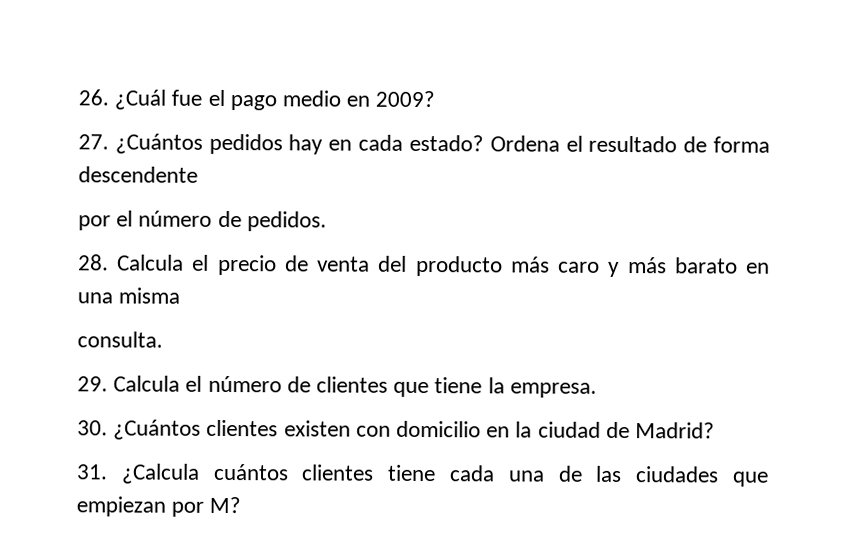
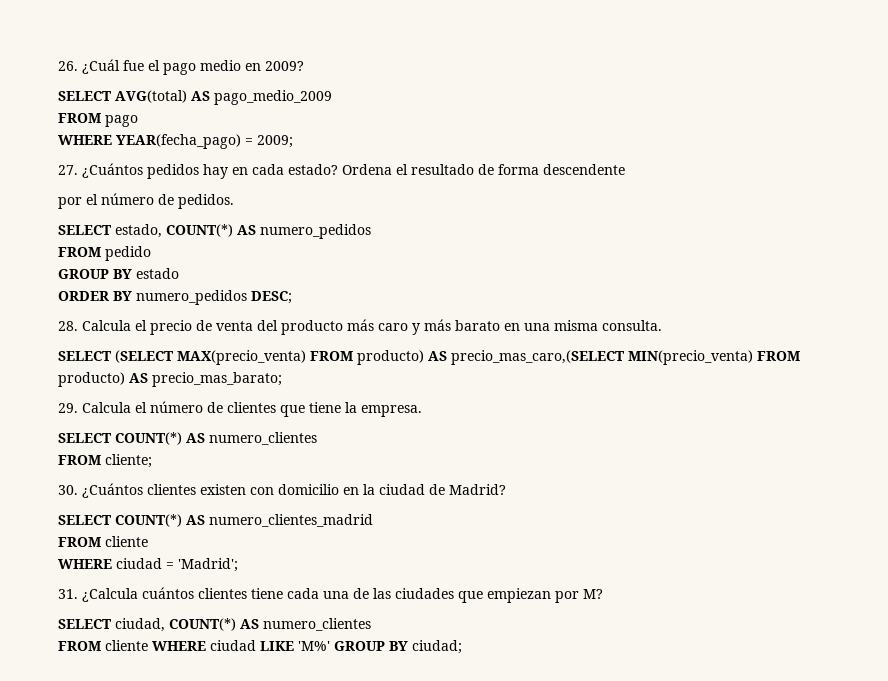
+ SELECT AVG(total) AS pago_medio_2009
+ FROM pago
+ WHERE YEAR(fecha_pago) = 2009;
+ SELECT estado, COUNT(*) AS numero_pedidos
+ FROM pedido
+ GROUP BY estado
+ ORDER BY numero_pedidos DESC;
- 28. Calcula el precio de venta del producto más caro y más barato en una misma
- consulta.
+ 28. Calcula el precio de venta del producto más caro y más barato en una misma consulta.
+ SELECT (SELECT MAX(precio_venta) FROM producto) AS precio_mas_caro,(SELECT MIN(precio_venta) FROM producto) AS precio_mas_barato;
+ SELECT COUNT(*) AS numero_clientes
+ FROM cliente;
+ SELECT COUNT(*) AS numero_clientes_madrid
+ FROM cliente
+ WHERE ciudad = 'Madrid';
+ SELECT ciudad, COUNT(*) AS numero_clientes
+ FROM cliente WHERE ciudad LIKE 'M%' GROUP BY ciudad;

